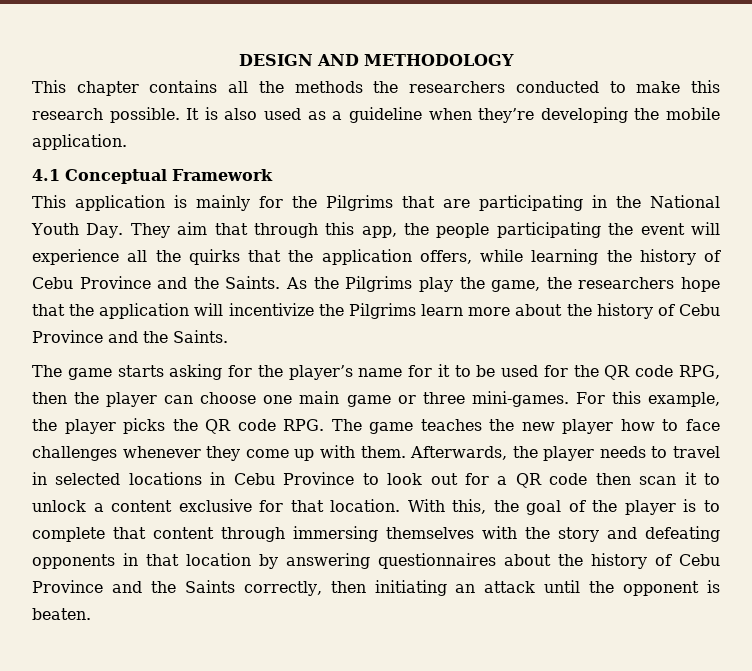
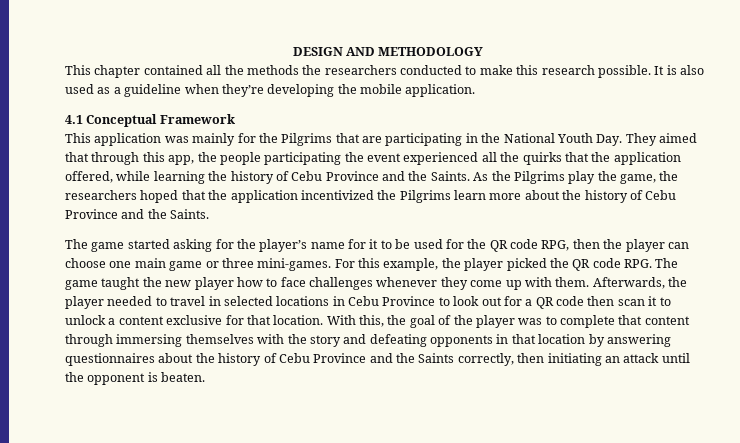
- This chapter contains all the methods the researchers conducted to make this research possible.
+ This chapter contained all the methods the researchers conducted to make this research possible.
- This application is mainly for the Pilgrims that are participating in the National Youth Day. They aim that through this app, the people participating the event will experience all the quirks that the application offers, while learning the history of Cebu Province and the Saints.
+ This application was mainly for the Pilgrims that are participating in the National Youth Day. They aimed that through this app, the people participating the event experienced all the quirks that the application offered, while learning the history of Cebu Province and the Saints.
- As the Pilgrims play the game, the researchers hope that the application will incentivize the Pilgrims learn more about the history of Cebu Province and the Saints.
+ As the Pilgrims play the game, the researchers hoped that the application incentivized the Pilgrims learn more about the history of Cebu Province and the Saints.
- The game starts asking for the player’s name for it to be used for the QR code RPG, then the player can choose one main game or three mini-games.
+ The game started asking for the player’s name for it to be used for the QR code RPG, then the player can choose one main game or three mini-games.
- For this example, the player picks the QR code RPG. The game teaches the new player how to face challenges whenever they come up with them.
+ For this example, the player picked the QR code RPG. The game taught the new player how to face challenges whenever they come up with them.
- Afterwards, the player needs to travel in selected locations in Cebu Province to look out for a QR code then scan it to unlock a content exclusive for that location.
+ Afterwards, the player needed to travel in selected locations in Cebu Province to look out for a QR code then scan it to unlock a content exclusive for that location.
- With this, the goal of the player is to complete that content through immersing themselves with the story and defeating opponents in that location by answering questionnaires about the history of Cebu Province and the Saints correctly, then initiating an attack until the opponent is beaten.
+ With this, the goal of the player was to complete that content through immersing themselves with the story and defeating opponents in that location by answering questionnaires about the history of Cebu Province and the Saints correctly, then initiating an attack until the opponent is beaten.

